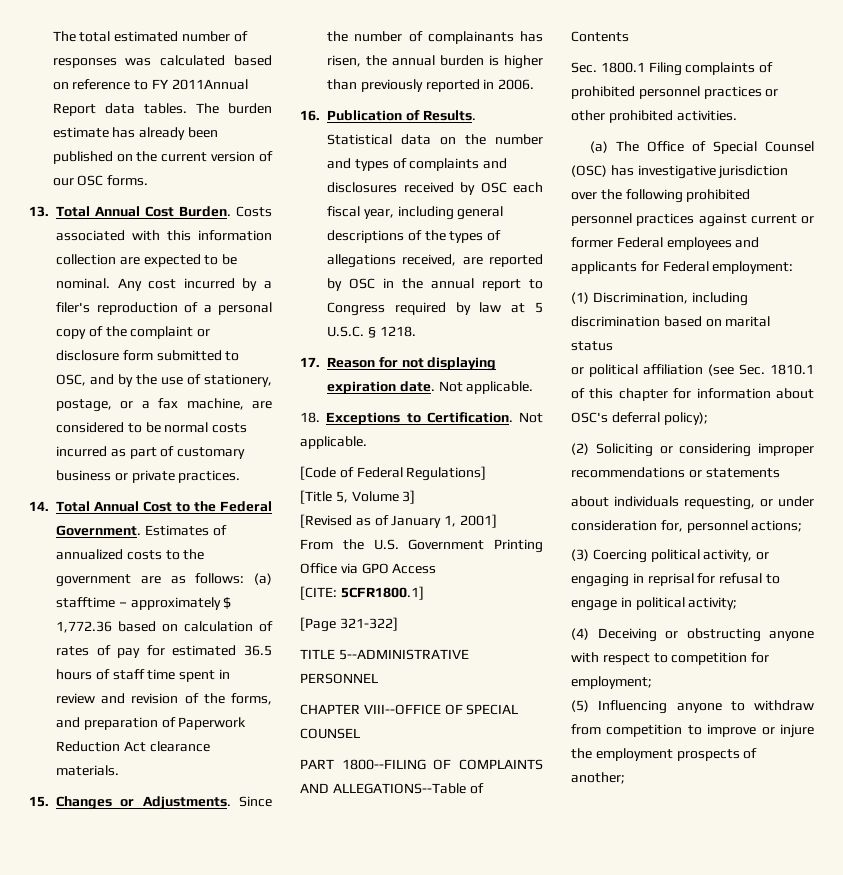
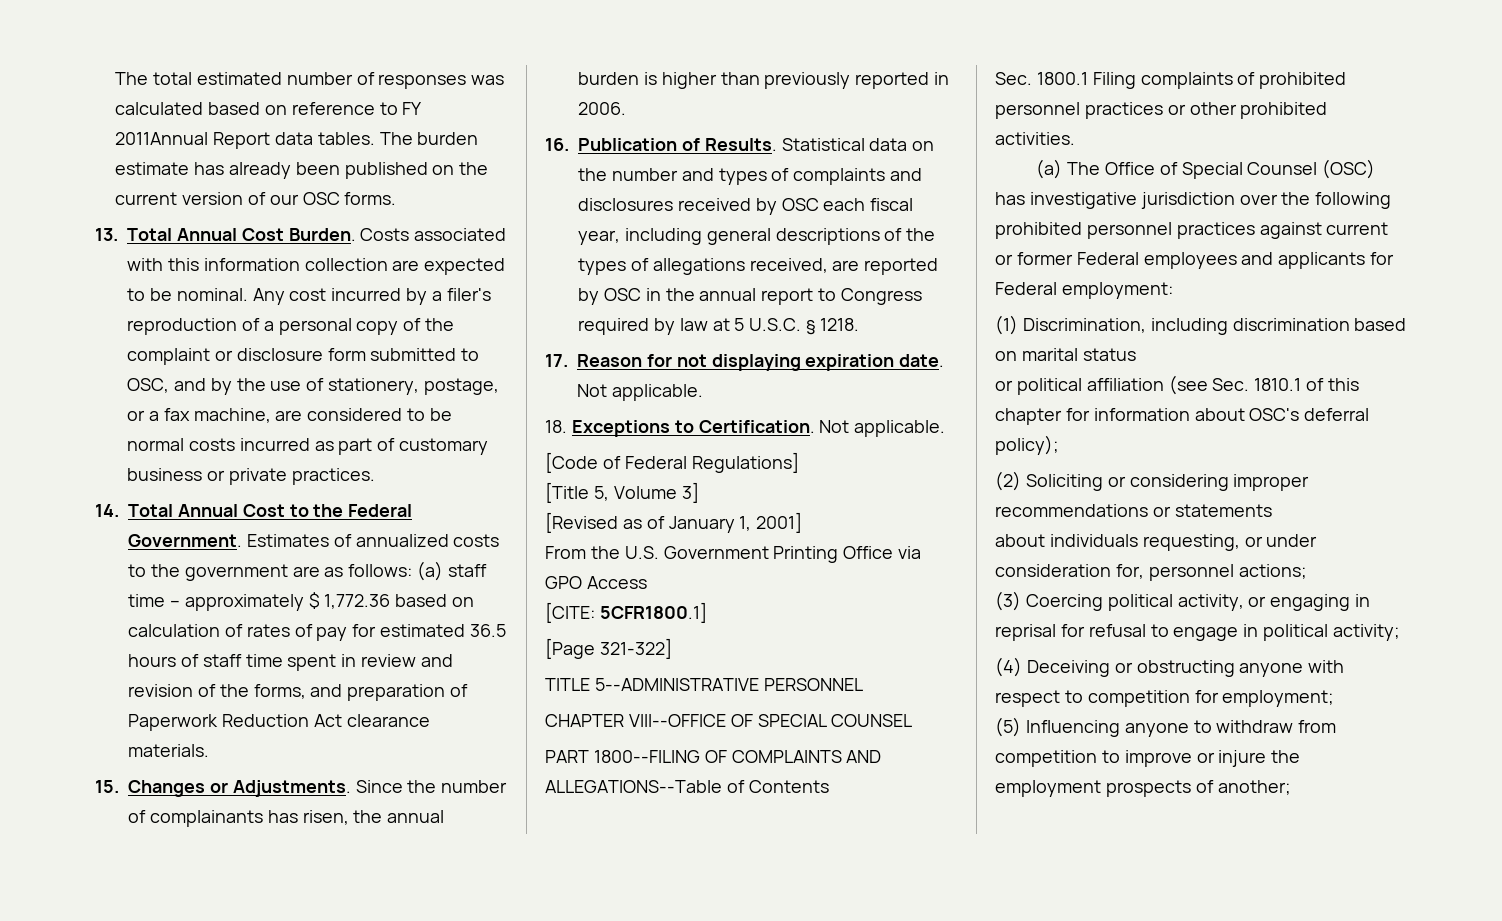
- Estimates of annualized costs to the government are as follows: (a) stafftime – approximately $ 1,772.36 based on calculation of rates of pay for estimated 36.5 hours of staff time spent in review and revision of the forms, and preparation of Paperwork Reduction Act clearance materials.
+ Estimates of annualized costs to the government are as follows: (a) staff time – approximately $ 1,772.36 based on calculation of rates of pay for estimated 36.5 hours of staff time spent in review and revision of the forms, and preparation of Paperwork Reduction Act clearance materials.

